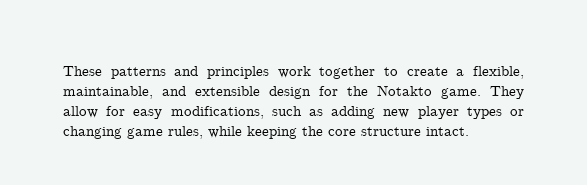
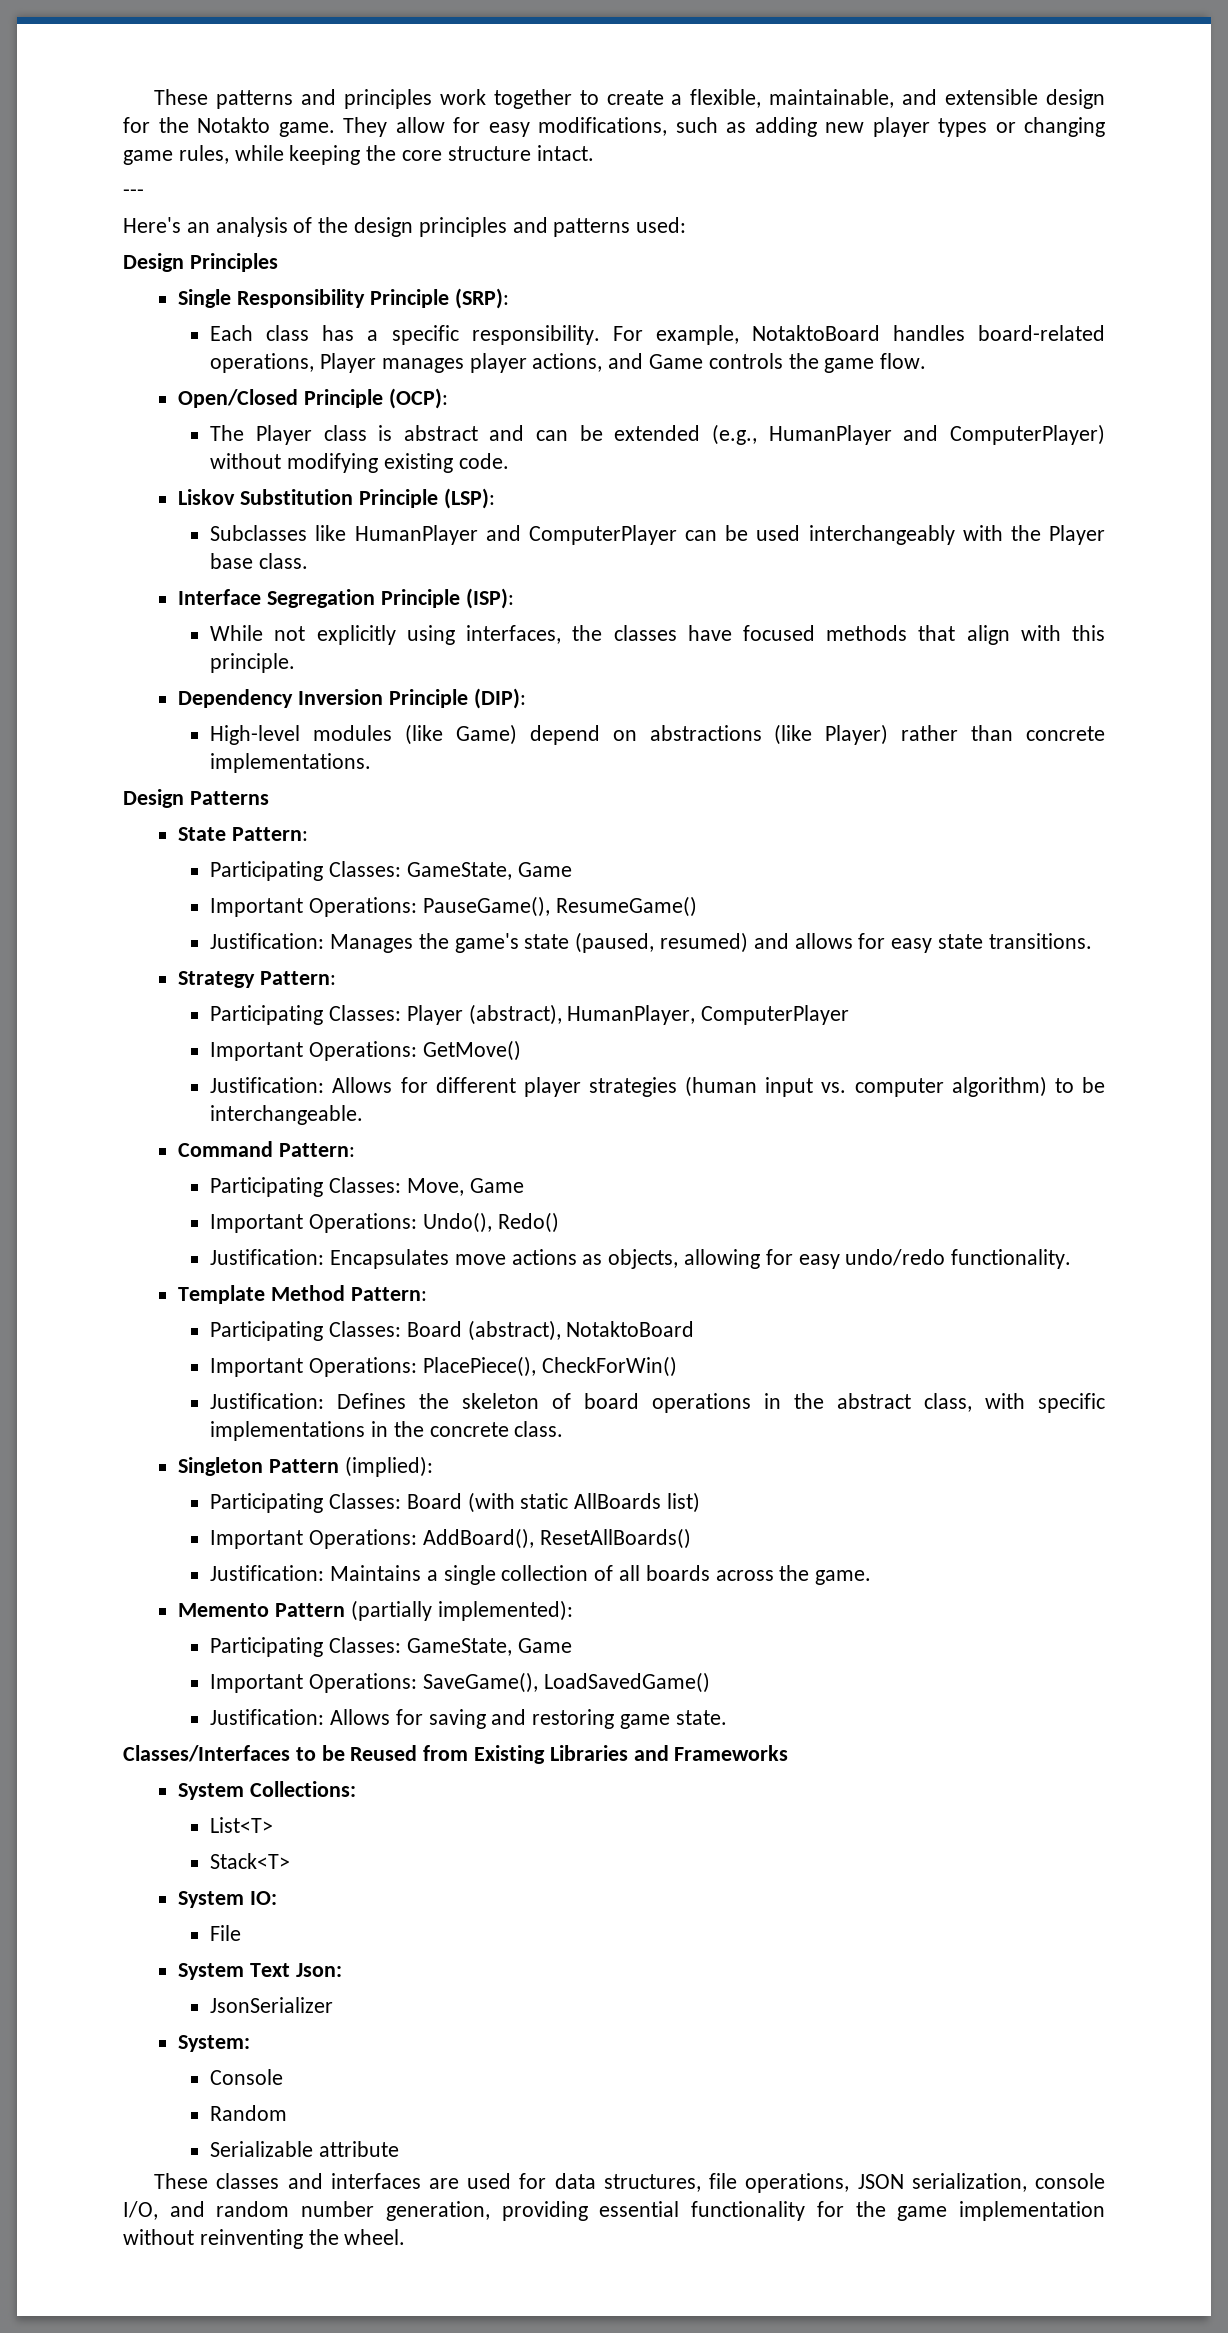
+ ---
+ Here's an analysis of the design principles and patterns used:
+ Design Principles
+ Single Responsibility Principle (SRP):
+ Each class has a specific responsibility. For example, NotaktoBoard handles board-related operations, Player manages player actions, and Game controls the game flow.
+ Open/Closed Principle (OCP):
+ The Player class is abstract and can be extended (e.g., HumanPlayer and ComputerPlayer) without modifying existing code.
+ Liskov Substitution Principle (LSP):
+ Subclasses like HumanPlayer and ComputerPlayer can be used interchangeably with the Player base class.
+ Interface Segregation Principle (ISP):
+ While not explicitly using interfaces, the classes have focused methods that align with this principle.
+ Dependency Inversion Principle (DIP):
+ High-level modules (like Game) depend on abstractions (like Player) rather than concrete implementations.
+ Design Patterns
+ State Pattern:
+ Participating Classes: GameState, Game
+ Important Operations: PauseGame(), ResumeGame()
+ Justification: Manages the game's state (paused, resumed) and allows for easy state transitions.
+ Strategy Pattern:
+ Participating Classes: Player (abstract), HumanPlayer, ComputerPlayer
+ Important Operations: GetMove()
+ Justification: Allows for different player strategies (human input vs. computer algorithm) to be interchangeable.
+ Command Pattern:
+ Participating Classes: Move, Game
+ Important Operations: Undo(), Redo()
+ Justification: Encapsulates move actions as objects, allowing for easy undo/redo functionality.
+ Template Method Pattern:
+ Participating Classes: Board (abstract), NotaktoBoard
+ Important Operations: PlacePiece(), CheckForWin()
+ Justification: Defines the skeleton of board operations in the abstract class, with specific implementations in the concrete class.
+ Singleton Pattern (implied):
+ Participating Classes: Board (with static AllBoards list)
+ Important Operations: AddBoard(), ResetAllBoards()
+ Justification: Maintains a single collection of all boards across the game.
+ Memento Pattern (partially implemented):
+ Participating Classes: GameState, Game
+ Important Operations: SaveGame(), LoadSavedGame()
+ Justification: Allows for saving and restoring game state.
+ Classes/Interfaces to be Reused from Existing Libraries and Frameworks
+ System Collections:
+ List<T>
+ Stack<T>
+ System IO:
+ File
+ System Text Json:
+ JsonSerializer
+ System:
+ Console
+ Random
+ Serializable attribute
+ These classes and interfaces are used for data structures, file operations, JSON serialization, console I/O, and random number generation, providing essential functionality for the game implementation without reinventing the wheel.

